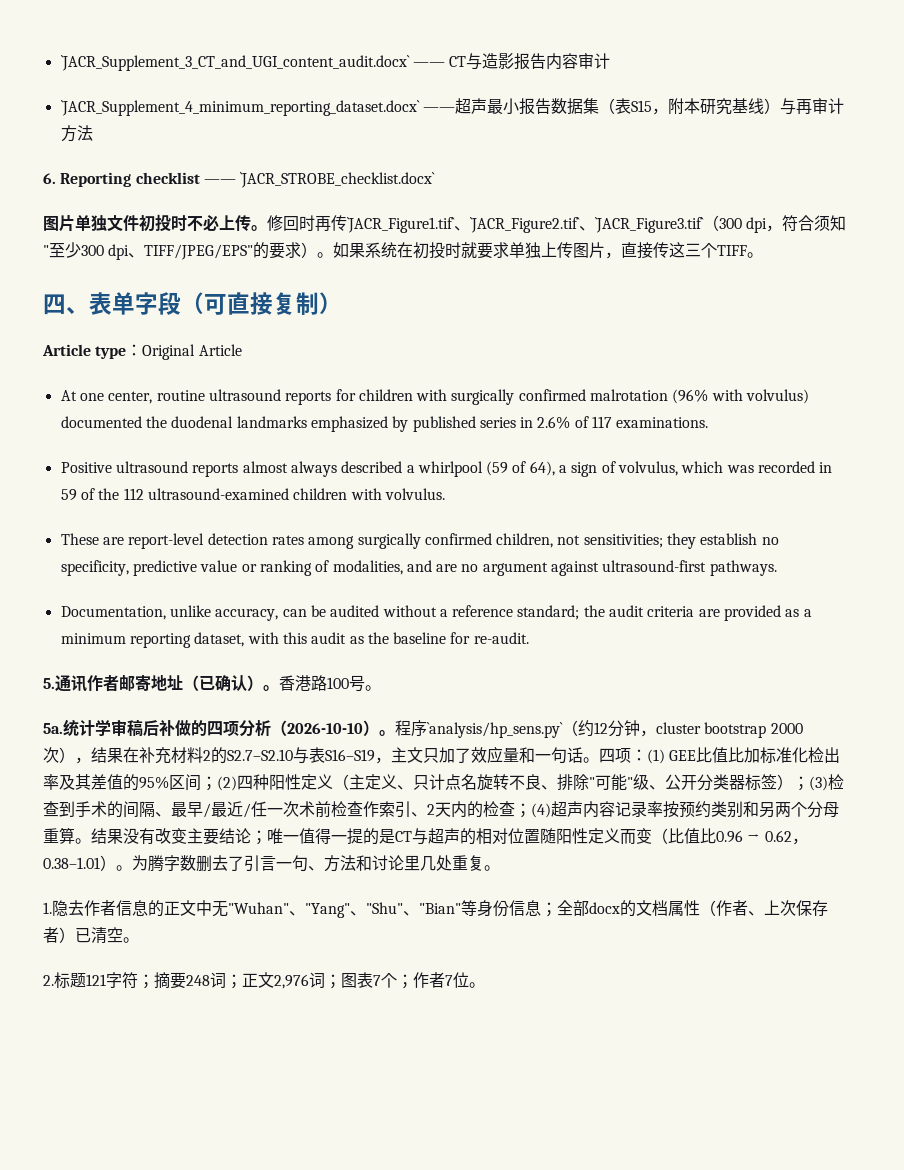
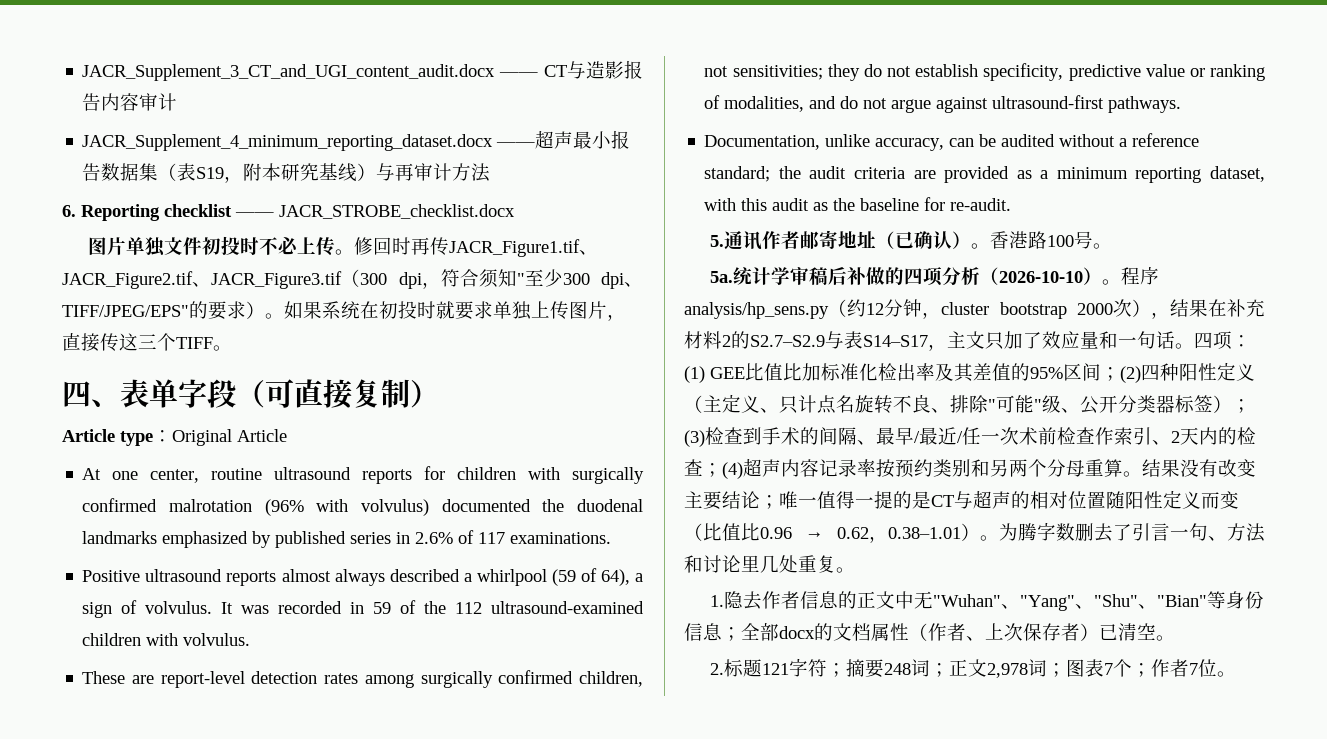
- `JACR_Supplement_3_CT_and_UGI_content_audit.docx` —— CT与造影报告内容审计
+ JACR_Supplement_3_CT_and_UGI_content_audit.docx —— CT与造影报告内容审计
- `JACR_Supplement_4_minimum_reporting_dataset.docx` ——超声最小报告数据集（表S15，附本研究基线）与再审计方法
+ JACR_Supplement_4_minimum_reporting_dataset.docx ——超声最小报告数据集（表S19，附本研究基线）与再审计方法
- 6. Reporting checklist —— `JACR_STROBE_checklist.docx`
+ 6. Reporting checklist —— JACR_STROBE_checklist.docx
- 修回时再传`JACR_Figure1.tif`、`JACR_Figure2.tif`、`JACR_Figure3.tif`（300 dpi，符合须知"至少300 dpi、TIFF/JPEG/EPS"的要求）。
+ 修回时再传JACR_Figure1.tif、JACR_Figure2.tif、JACR_Figure3.tif（300 dpi，符合须知"至少300 dpi、TIFF/JPEG/EPS"的要求）。
- Positive ultrasound reports almost always described a whirlpool (59 of 64), a sign of volvulus, which was recorded in 59 of the 112 ultrasound-examined children with volvulus.
+ Positive ultrasound reports almost always described a whirlpool (59 of 64), a sign of volvulus. It was recorded in 59 of the 112 ultrasound-examined children with volvulus.
- These are report-level detection rates among surgically confirmed children, not sensitivities; they establish no specificity, predictive value or ranking of modalities, and are no argument against ultrasound-first pathways.
+ These are report-level detection rates among surgically confirmed children, not sensitivities; they do not establish specificity, predictive value or ranking of modalities, and do not argue against ultrasound-first pathways.
- 程序`analysis/hp_sens.py`（约12分钟，cluster bootstrap 2000次），结果在补充材料2的S2.7–S2.10与表S16–S19，主文只加了效应量和一句话。
+ 程序analysis/hp_sens.py（约12分钟，cluster bootstrap 2000次），结果在补充材料2的S2.7–S2.9与表S14–S17，主文只加了效应量和一句话。
- 2.标题121字符；摘要248词；正文2,976词；图表7个；作者7位。
+ 2.标题121字符；摘要248词；正文2,978词；图表7个；作者7位。

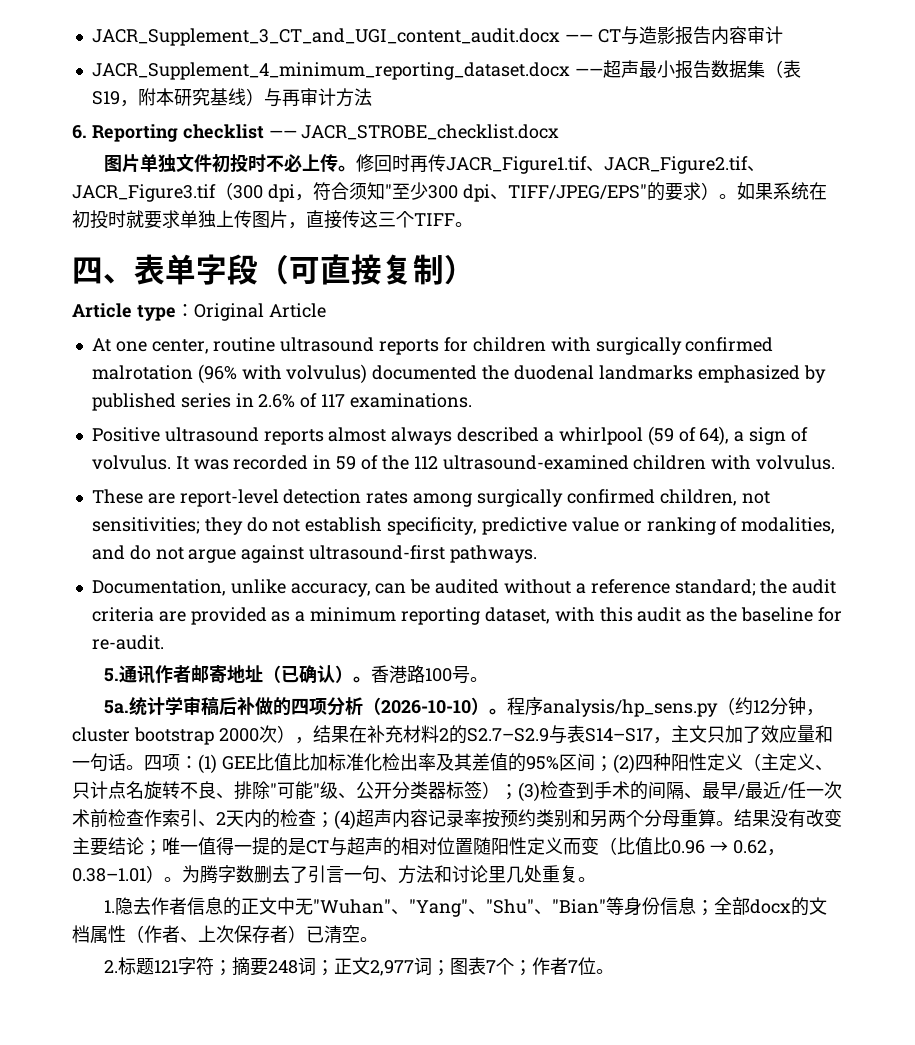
- 2.标题121字符；摘要248词；正文2,978词；图表7个；作者7位。
+ 2.标题121字符；摘要248词；正文2,977词；图表7个；作者7位。

